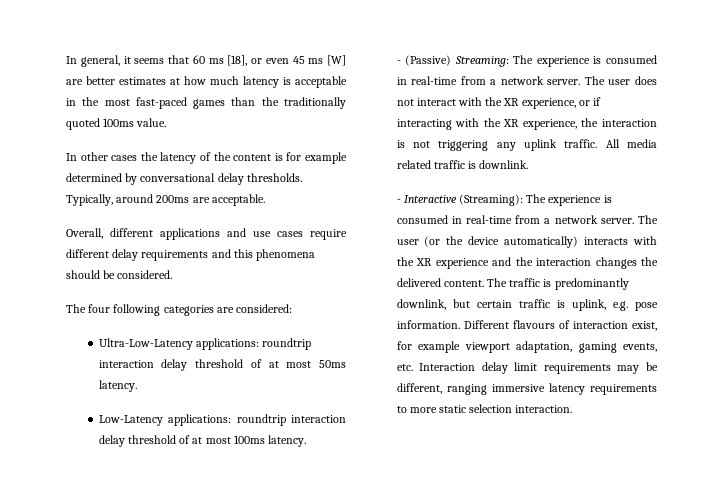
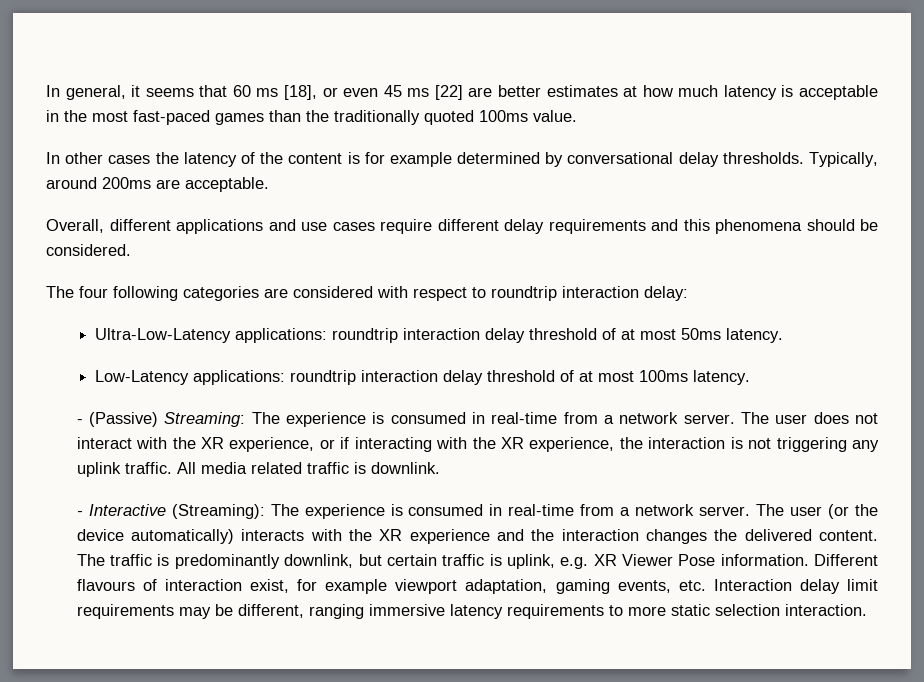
- In general, it seems that 60 ms [18], or even 45 ms [W] are better estimates at how much latency is acceptable in the most fast-paced games than the traditionally quoted 100ms value.
+ In general, it seems that 60 ms [18], or even 45 ms [22] are better estimates at how much latency is acceptable in the most fast-paced games than the traditionally quoted 100ms value.
- The four following categories are considered:
+ The four following categories are considered with respect to roundtrip interaction delay:
- The traffic is predominantly downlink, but certain traffic is uplink, e.g. pose information.
+ The traffic is predominantly downlink, but certain traffic is uplink, e.g. XR Viewer Pose information.

